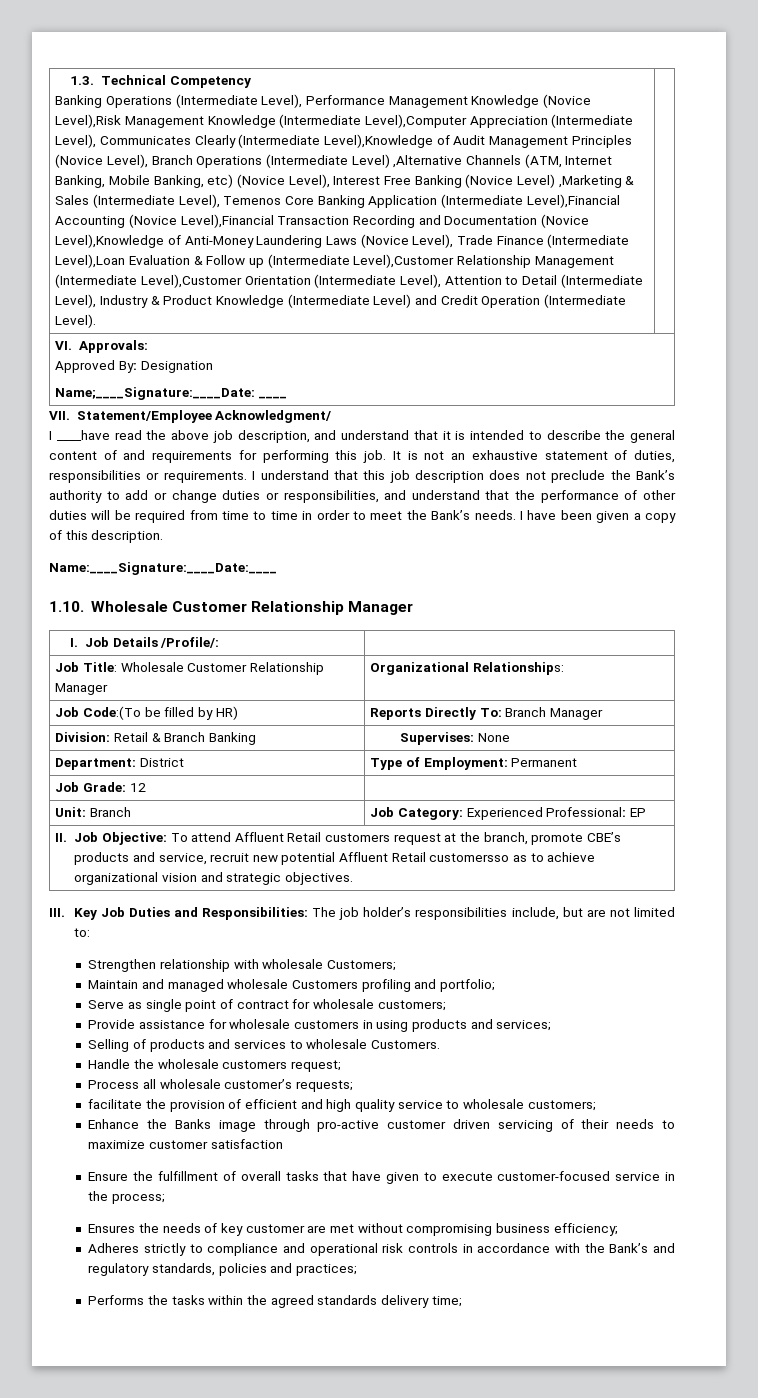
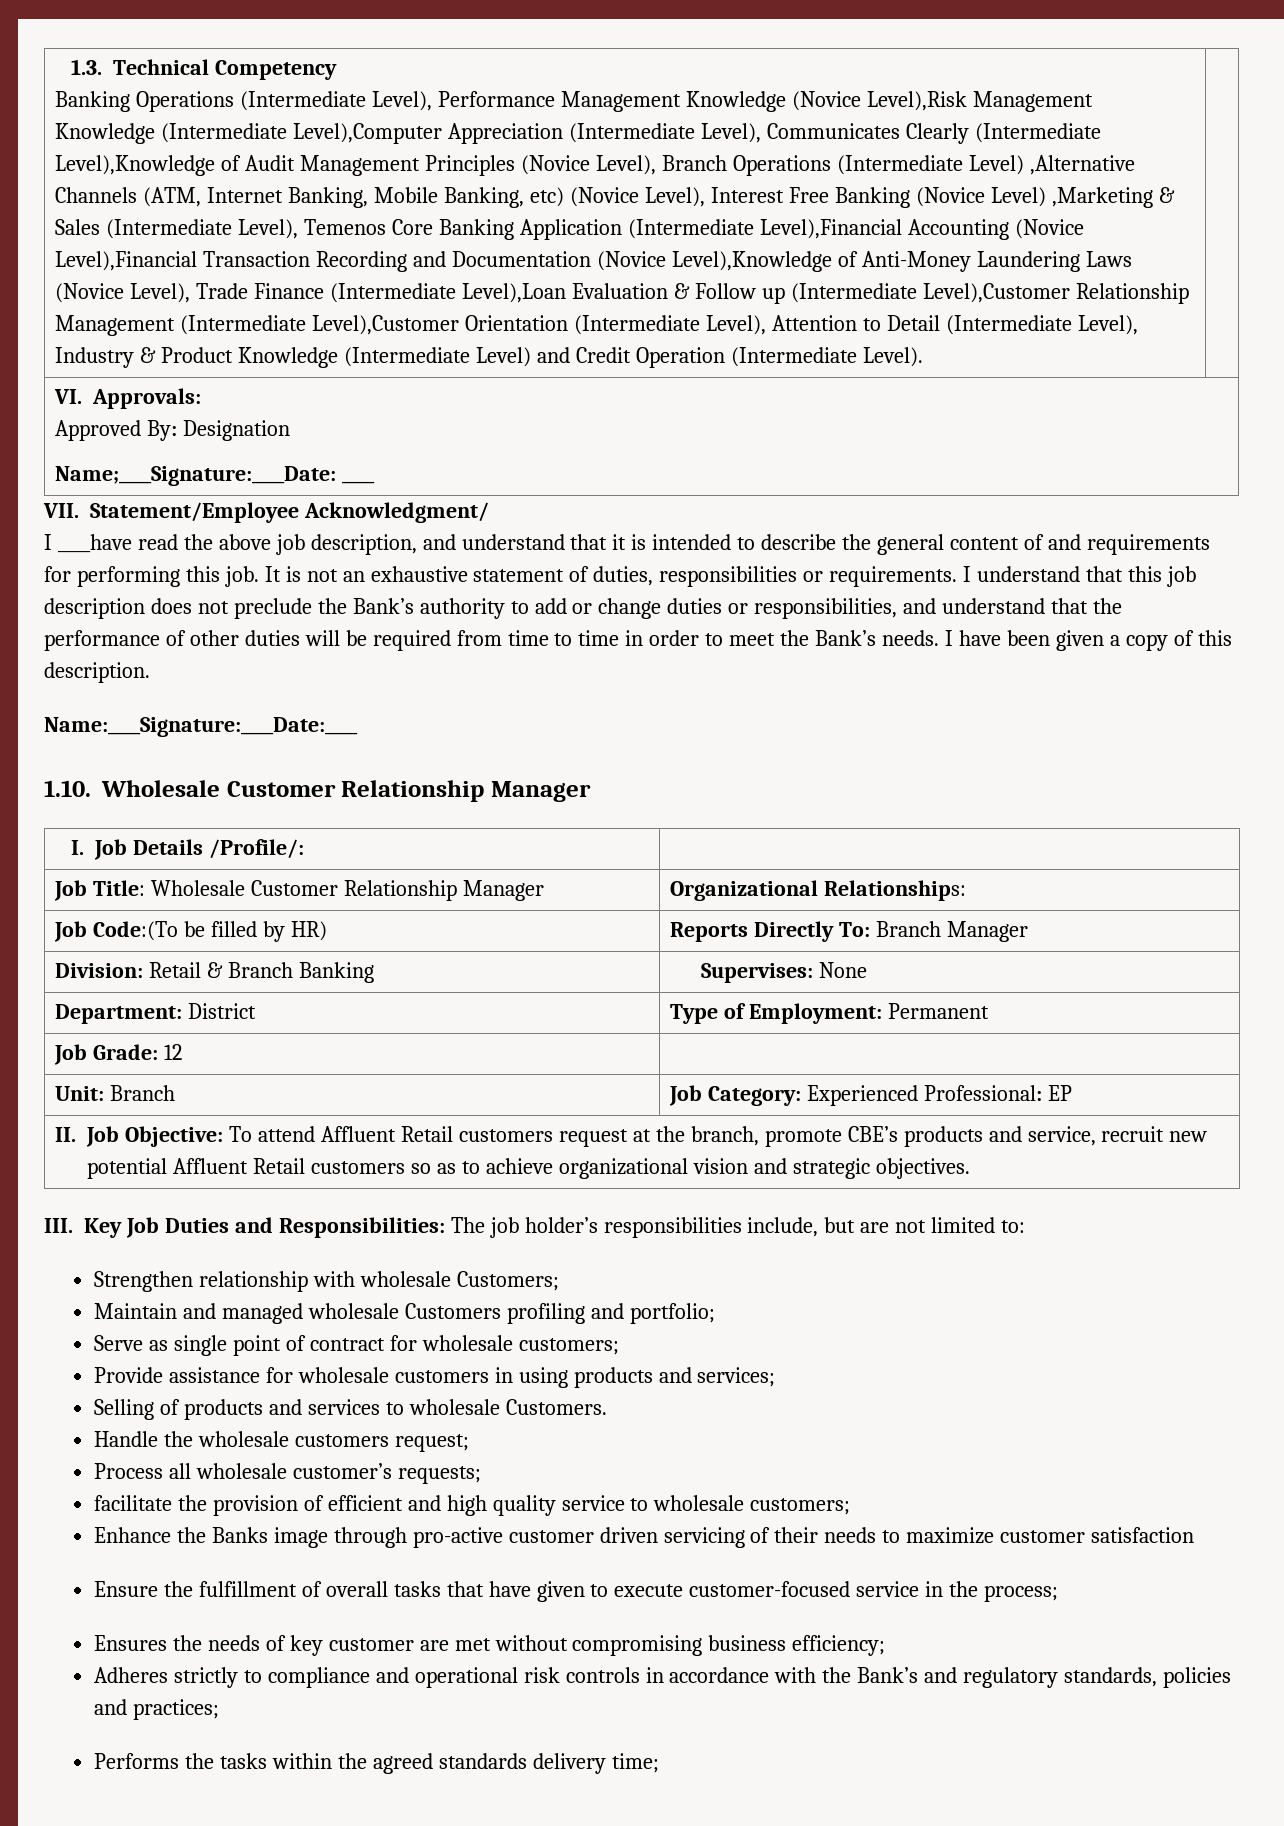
- II. Job Objective: To attend Affluent Retail customers request at the branch, promote CBE’s products and service, recruit new potential Affluent Retail customersso as to achieve organizational vision and strategic objectives.
+ II. Job Objective: To attend Affluent Retail customers request at the branch, promote CBE’s products and service, recruit new potential Affluent Retail customers so as to achieve organizational vision and strategic objectives.

